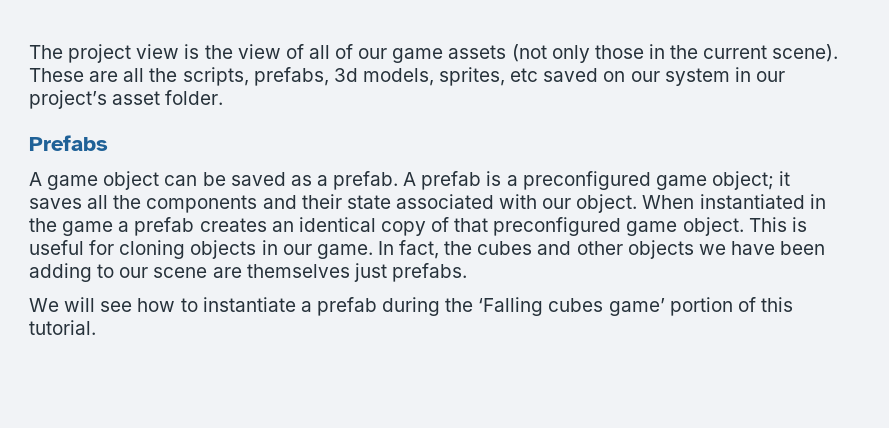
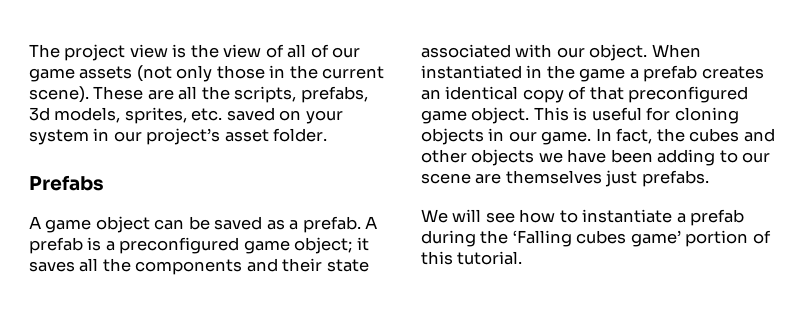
- These are all the scripts, prefabs, 3d models, sprites, etc saved on our system in our project’s asset folder.
+ These are all the scripts, prefabs, 3d models, sprites, etc. saved on your system in our project’s asset folder.

